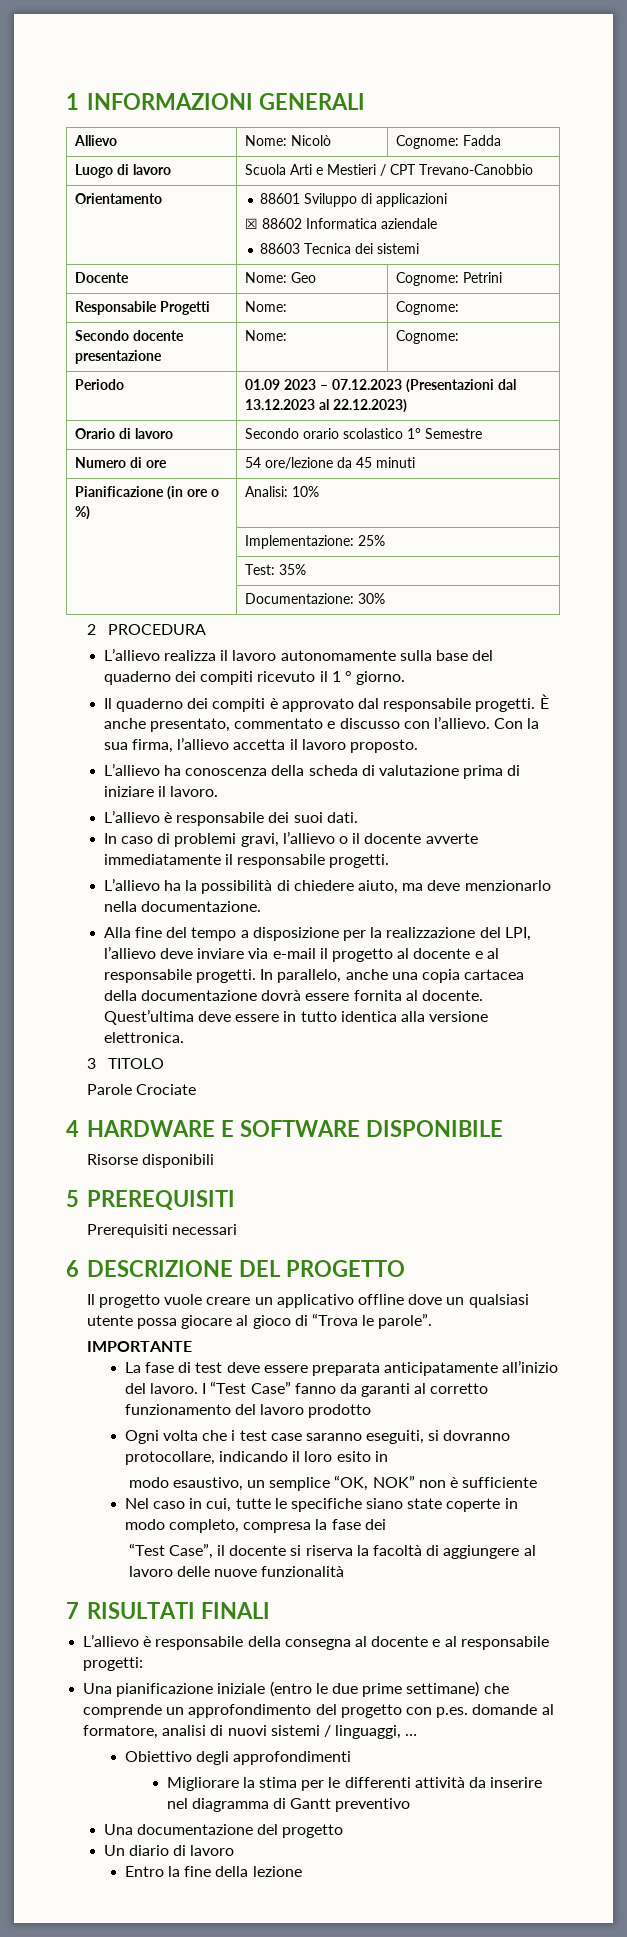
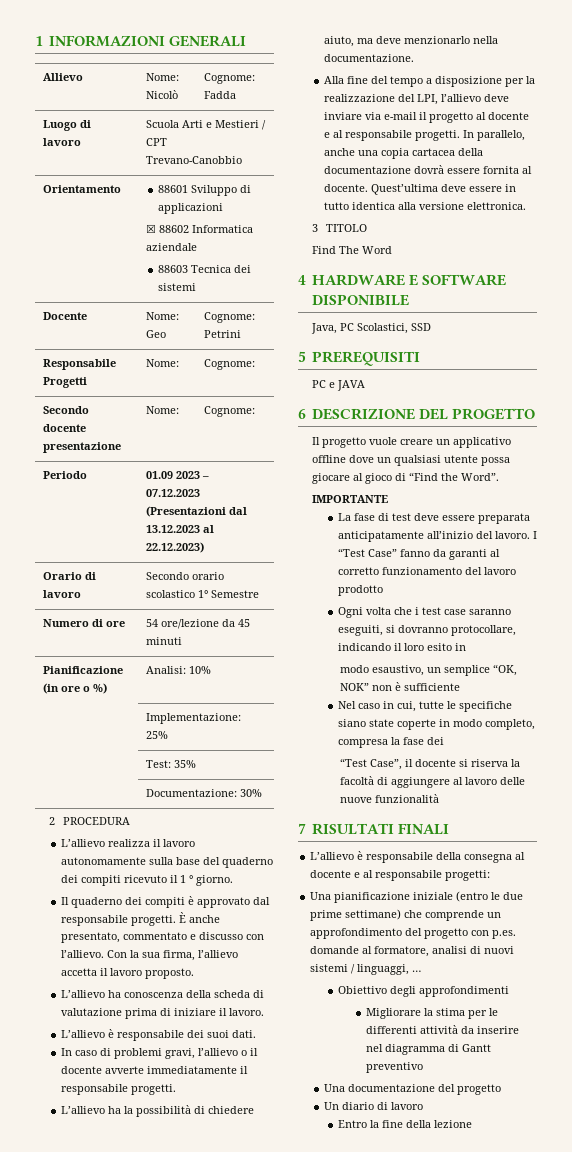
- Parole Crociate
+ Find The Word
- Risorse disponibili
+ Java, PC Scolastici, SSD
- Prerequisiti necessari
+ PC e JAVA
- Il progetto vuole creare un applicativo offline dove un qualsiasi utente possa giocare al gioco di “Trova le parole”.
+ Il progetto vuole creare un applicativo offline dove un qualsiasi utente possa giocare al gioco di “Find the Word”.

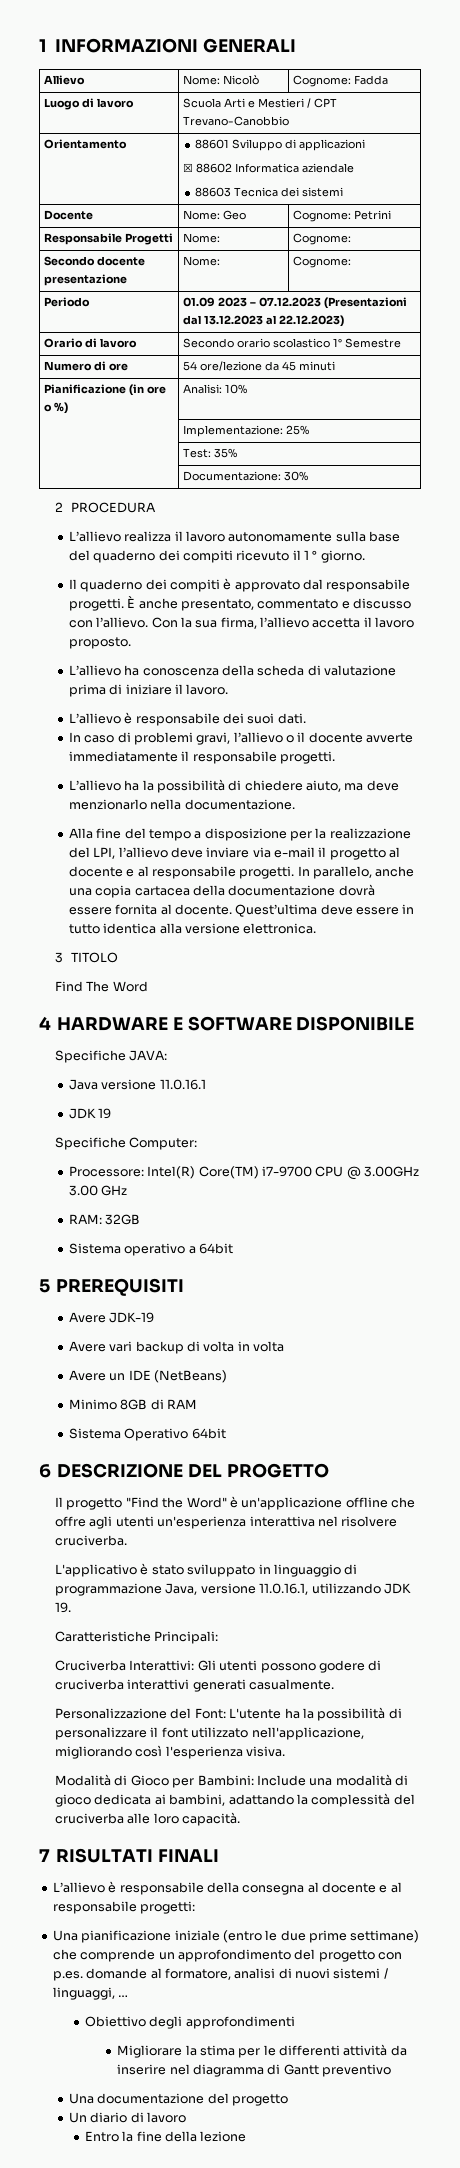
- Java, PC Scolastici, SSD
+ Specifiche JAVA:
+ Java versione 11.0.16.1
+ JDK 19
+ Specifiche Computer:
+ Processore: Intel(R) Core(TM) i7-9700 CPU @ 3.00GHz 3.00 GHz
+ RAM: 32GB
+ Sistema operativo a 64bit
  5 PREREQUISITI
- PC e JAVA
+ Avere JDK-19
+ Avere vari backup di volta in volta
+ Avere un IDE (NetBeans)
+ Minimo 8GB di RAM
+ Sistema Operativo 64bit
- Il progetto vuole creare un applicativo offline dove un qualsiasi utente possa giocare al gioco di “Find the Word”.
- IMPORTANTE
- La fase di test deve essere preparata anticipatamente all’inizio del lavoro. I “Test Case” fanno da garanti al corretto funzionamento del lavoro prodotto
- Ogni volta che i test case saranno eseguiti, si dovranno protocollare, indicando il loro esito in
- modo esaustivo, un semplice “OK, NOK” non è sufficiente
- Nel caso in cui, tutte le specifiche siano state coperte in modo completo, compresa la fase dei
- “Test Case”, il docente si riserva la facoltà di aggiungere al lavoro delle nuove funzionalità
+ Il progetto "Find the Word" è un'applicazione offline che offre agli utenti un'esperienza interattiva nel risolvere cruciverba.
+ L'applicativo è stato sviluppato in linguaggio di programmazione Java, versione 11.0.16.1, utilizzando JDK 19.
+ Caratteristiche Principali:
+ Cruciverba Interattivi: Gli utenti possono godere di cruciverba interattivi generati casualmente.
+ Personalizzazione del Font: L'utente ha la possibilità di personalizzare il font utilizzato nell'applicazione, migliorando così l'esperienza visiva.
+ Modalità di Gioco per Bambini: Include una modalità di gioco dedicata ai bambini, adattando la complessità del cruciverba alle loro capacità.

